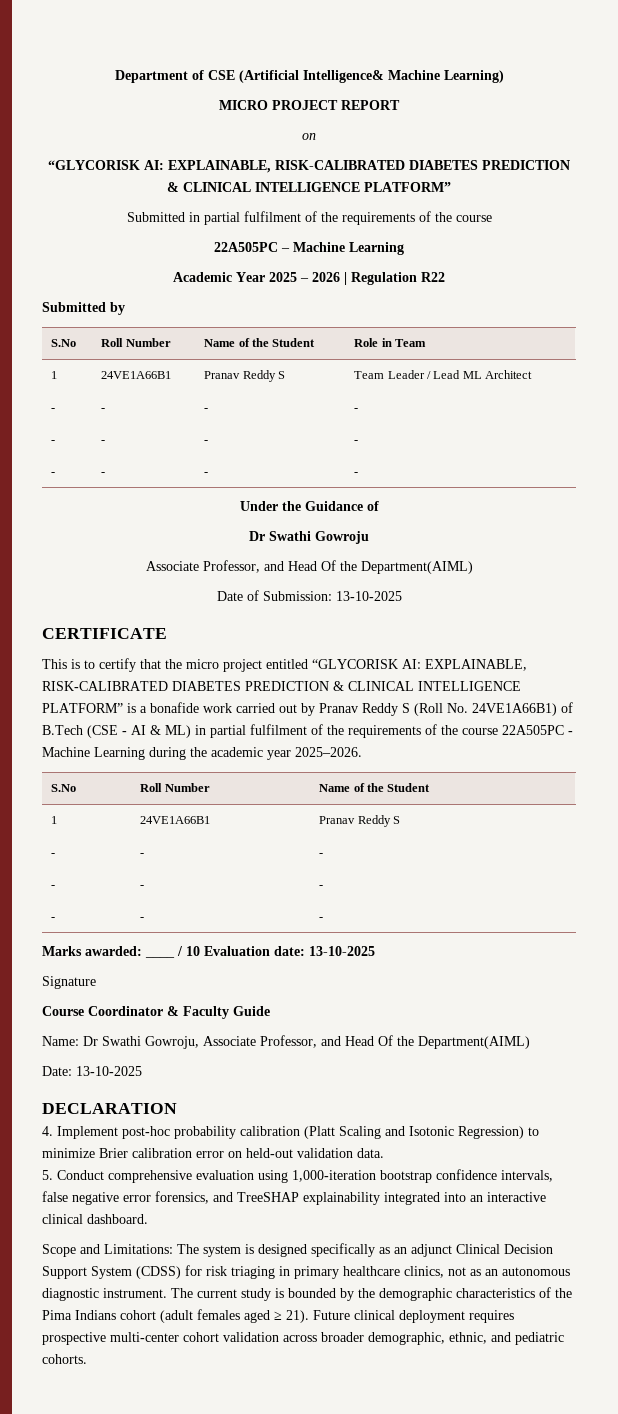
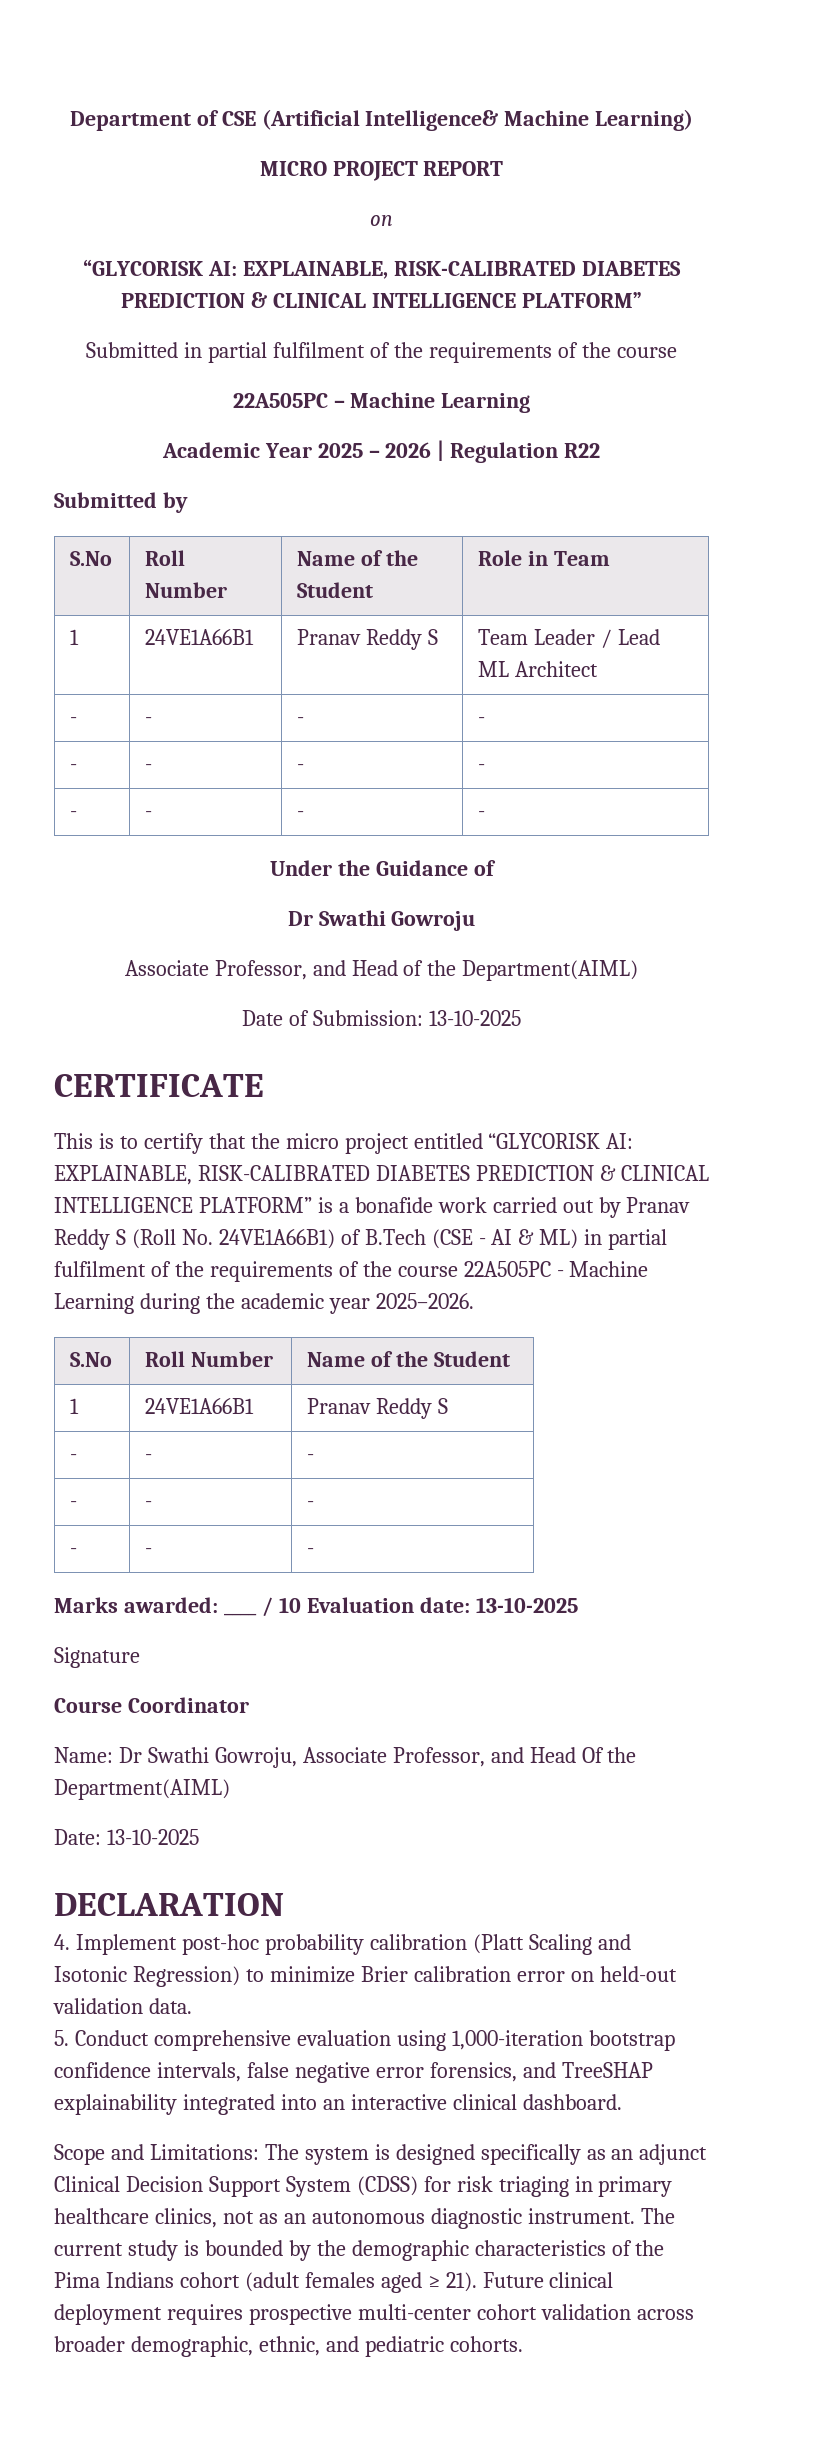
  Dr Swathi Gowroju
- Associate Professor, and Head Of the Department(AIML)
+ Associate Professor, and Head of the Department(AIML)
- Course Coordinator & Faculty Guide
+ Course Coordinator

